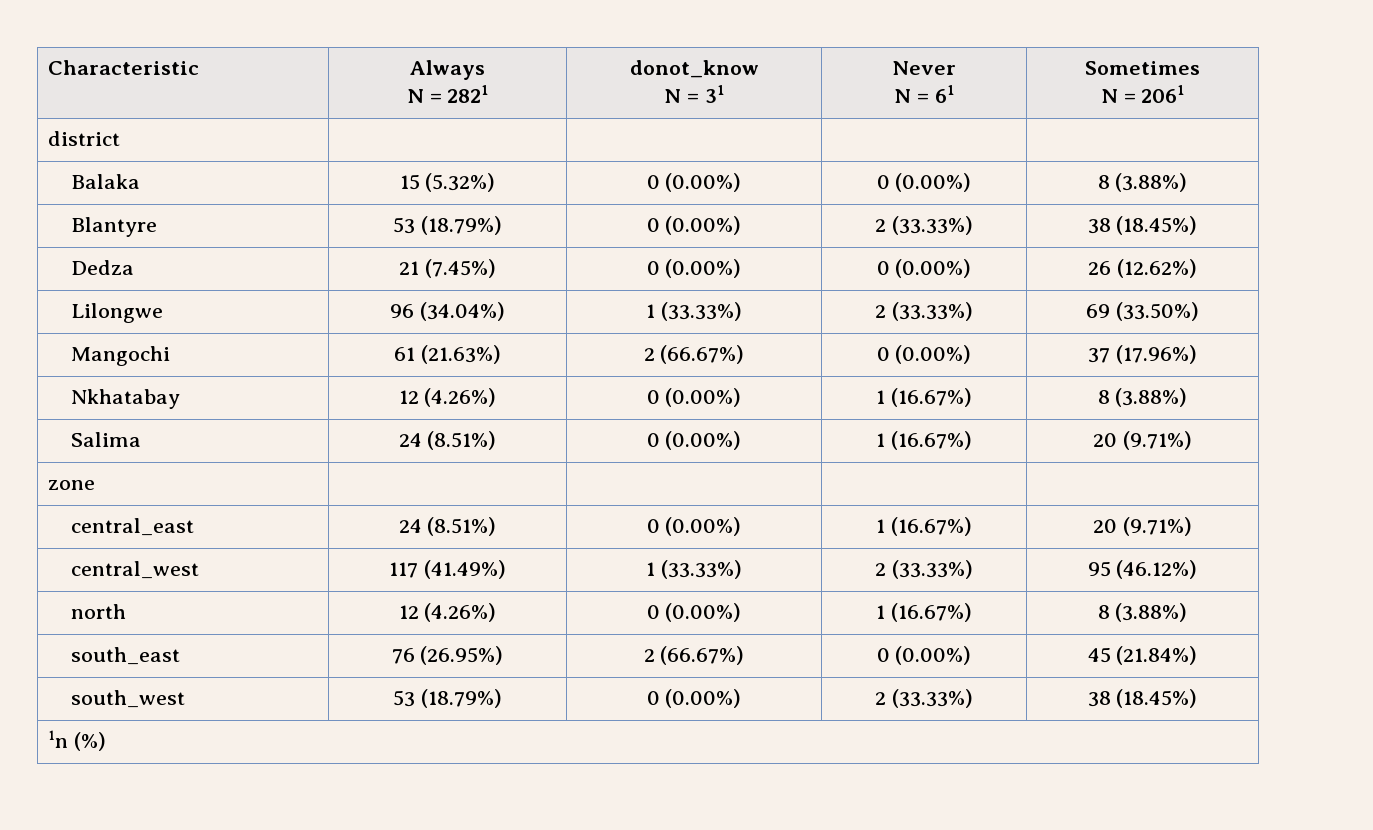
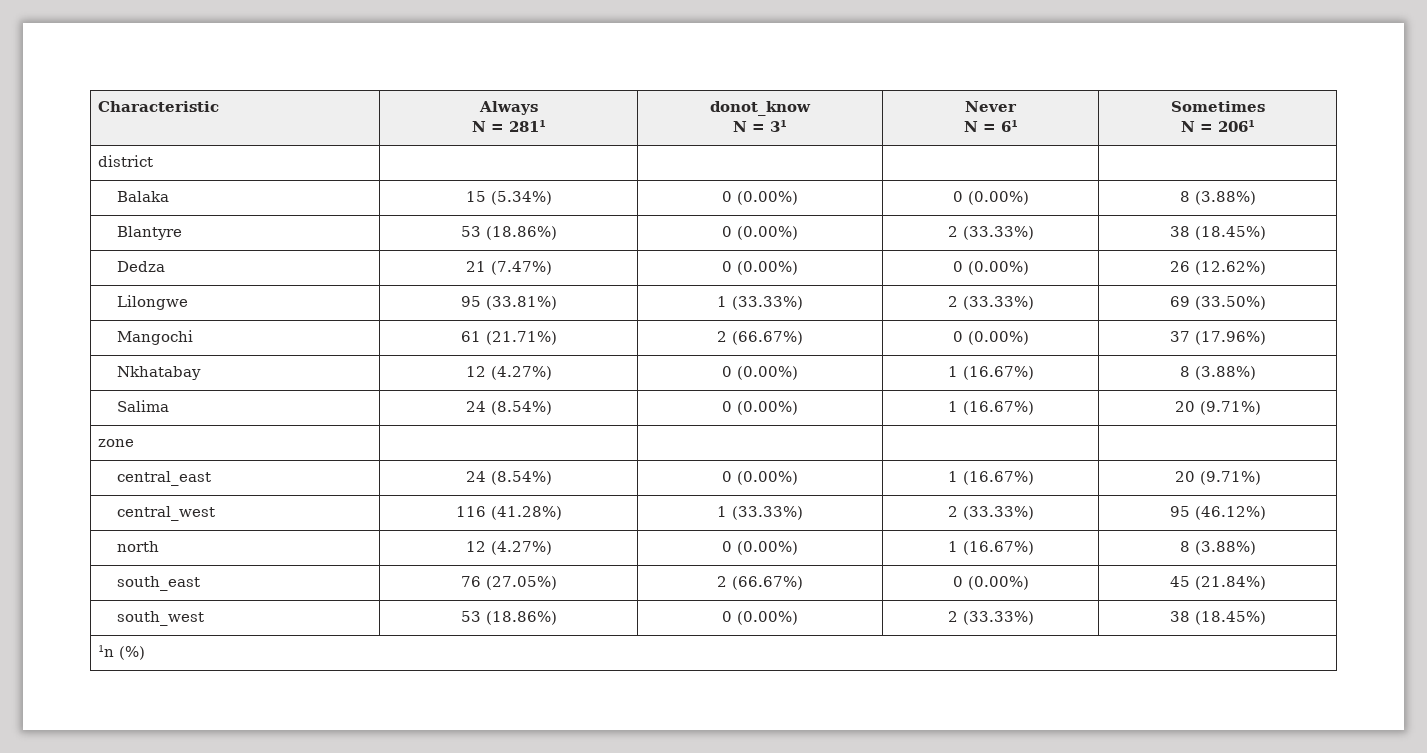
  Characteristic | Always
- N = 2821 | donot_know
+ N = 2811 | donot_know
- Balaka | 15 (5.32%) | 0 (0.00%) | 0 (0.00%) | 8 (3.88%)
+ Balaka | 15 (5.34%) | 0 (0.00%) | 0 (0.00%) | 8 (3.88%)
- Blantyre | 53 (18.79%) | 0 (0.00%) | 2 (33.33%) | 38 (18.45%)
+ Blantyre | 53 (18.86%) | 0 (0.00%) | 2 (33.33%) | 38 (18.45%)
- Dedza | 21 (7.45%) | 0 (0.00%) | 0 (0.00%) | 26 (12.62%)
+ Dedza | 21 (7.47%) | 0 (0.00%) | 0 (0.00%) | 26 (12.62%)
- Lilongwe | 96 (34.04%) | 1 (33.33%) | 2 (33.33%) | 69 (33.50%)
+ Lilongwe | 95 (33.81%) | 1 (33.33%) | 2 (33.33%) | 69 (33.50%)
- Mangochi | 61 (21.63%) | 2 (66.67%) | 0 (0.00%) | 37 (17.96%)
+ Mangochi | 61 (21.71%) | 2 (66.67%) | 0 (0.00%) | 37 (17.96%)
- Nkhatabay | 12 (4.26%) | 0 (0.00%) | 1 (16.67%) | 8 (3.88%)
+ Nkhatabay | 12 (4.27%) | 0 (0.00%) | 1 (16.67%) | 8 (3.88%)
- Salima | 24 (8.51%) | 0 (0.00%) | 1 (16.67%) | 20 (9.71%)
+ Salima | 24 (8.54%) | 0 (0.00%) | 1 (16.67%) | 20 (9.71%)
- central_east | 24 (8.51%) | 0 (0.00%) | 1 (16.67%) | 20 (9.71%)
+ central_east | 24 (8.54%) | 0 (0.00%) | 1 (16.67%) | 20 (9.71%)
- central_west | 117 (41.49%) | 1 (33.33%) | 2 (33.33%) | 95 (46.12%)
+ central_west | 116 (41.28%) | 1 (33.33%) | 2 (33.33%) | 95 (46.12%)
- north | 12 (4.26%) | 0 (0.00%) | 1 (16.67%) | 8 (3.88%)
+ north | 12 (4.27%) | 0 (0.00%) | 1 (16.67%) | 8 (3.88%)
- south_east | 76 (26.95%) | 2 (66.67%) | 0 (0.00%) | 45 (21.84%)
+ south_east | 76 (27.05%) | 2 (66.67%) | 0 (0.00%) | 45 (21.84%)
- south_west | 53 (18.79%) | 0 (0.00%) | 2 (33.33%) | 38 (18.45%)
+ south_west | 53 (18.86%) | 0 (0.00%) | 2 (33.33%) | 38 (18.45%)

